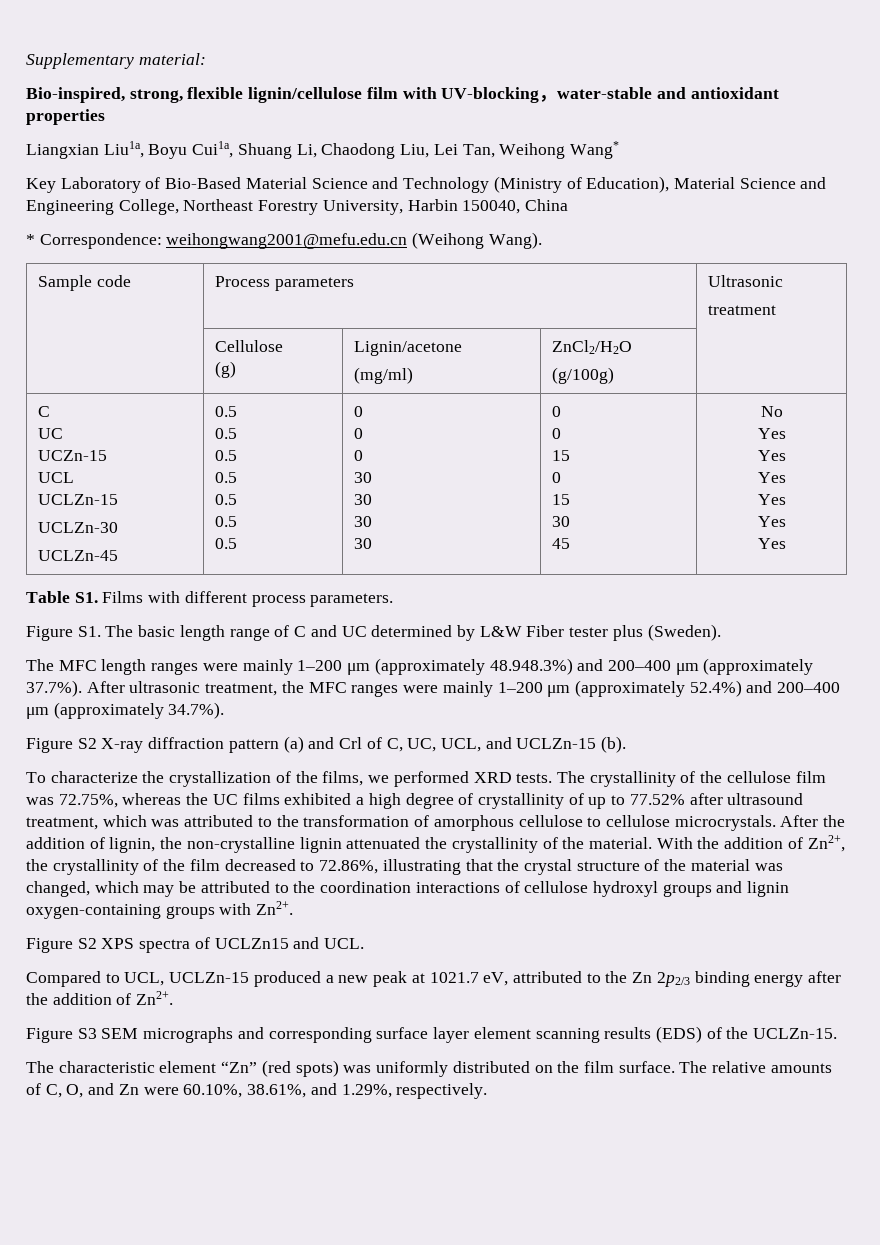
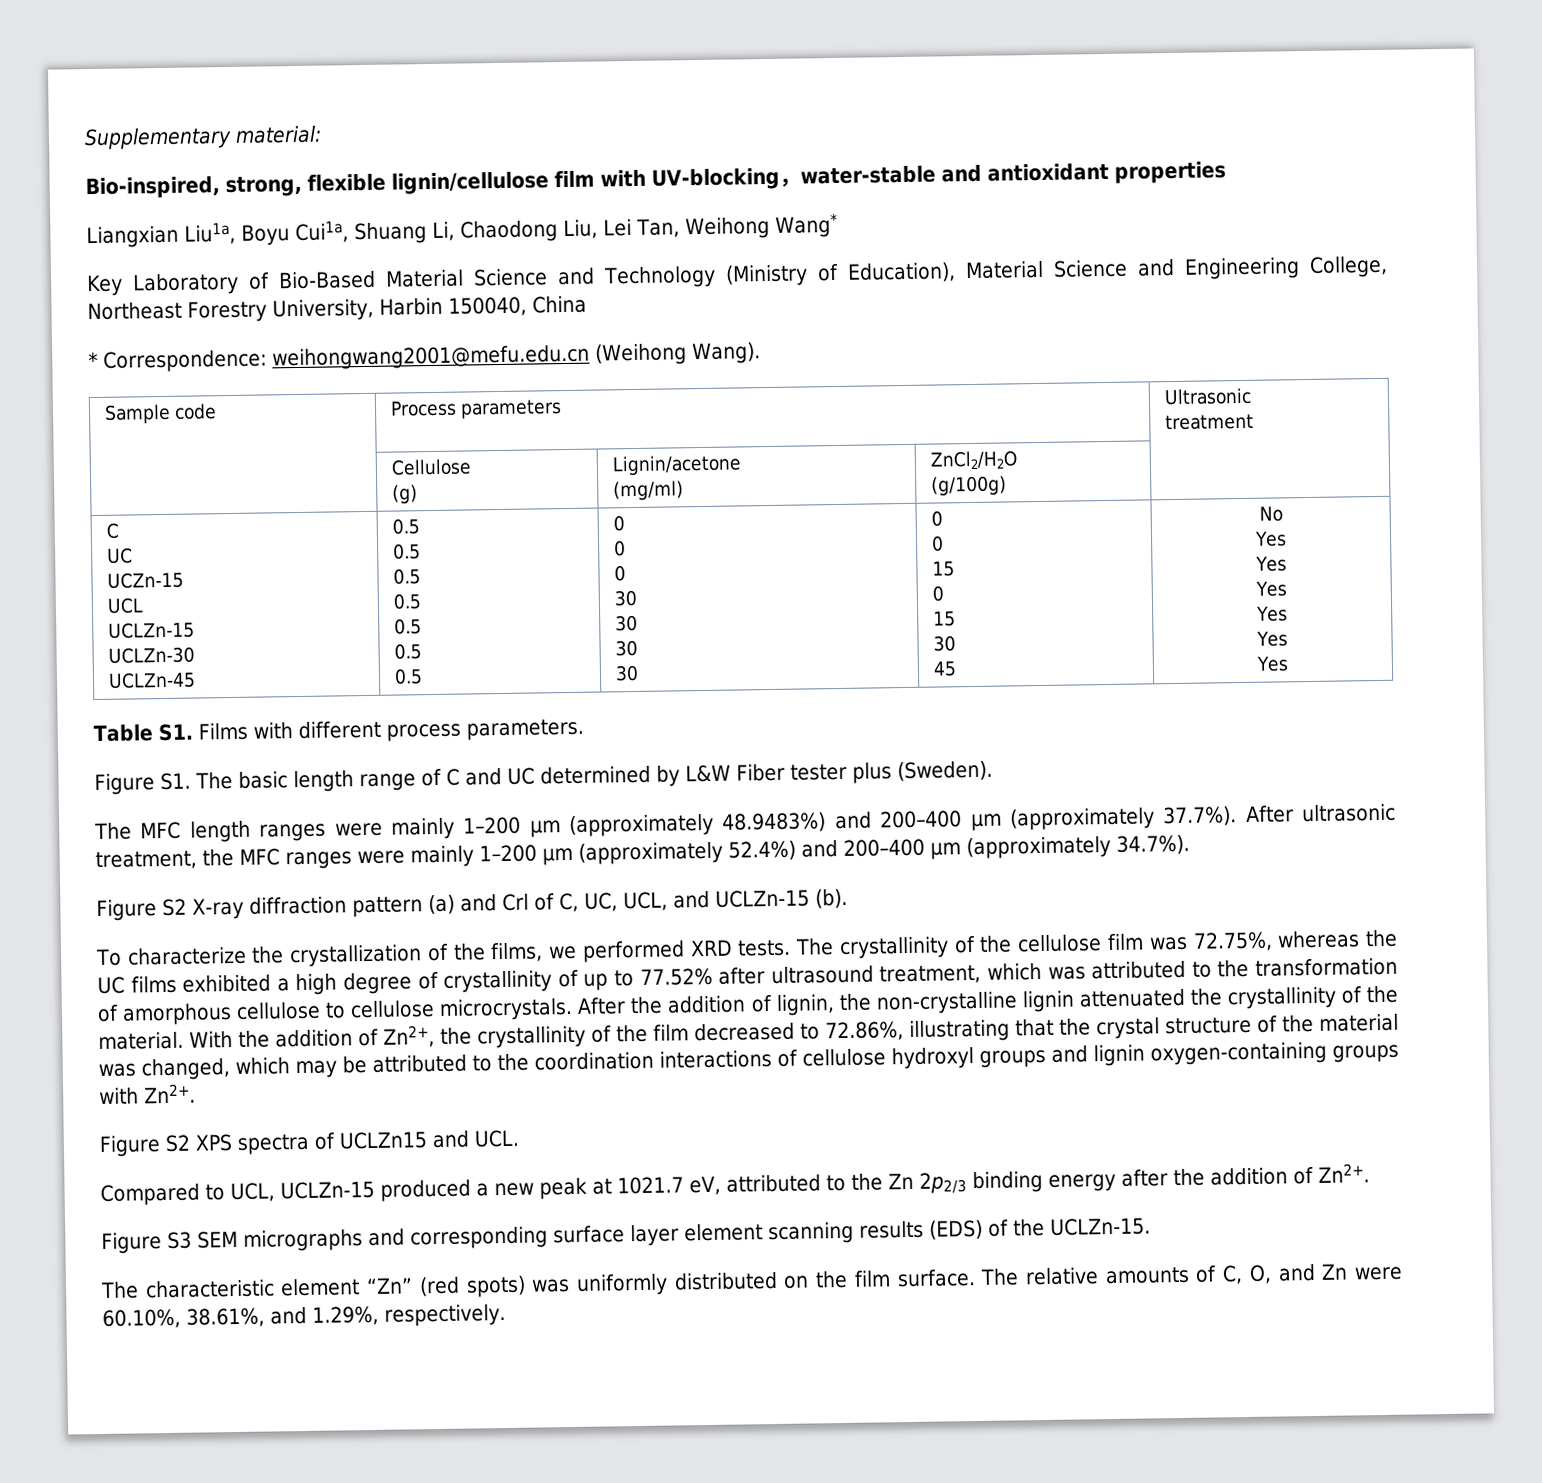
- The MFC length ranges were mainly 1–200 μm (approximately 48.948.3%) and 200–400 μm (approximately 37.7%). After ultrasonic treatment, the MFC ranges were mainly 1–200 μm (approximately 52.4%) and 200–400 μm (approximately 34.7%).
+ The MFC length ranges were mainly 1–200 μm (approximately 48.9483%) and 200–400 μm (approximately 37.7%). After ultrasonic treatment, the MFC ranges were mainly 1–200 μm (approximately 52.4%) and 200–400 μm (approximately 34.7%).

